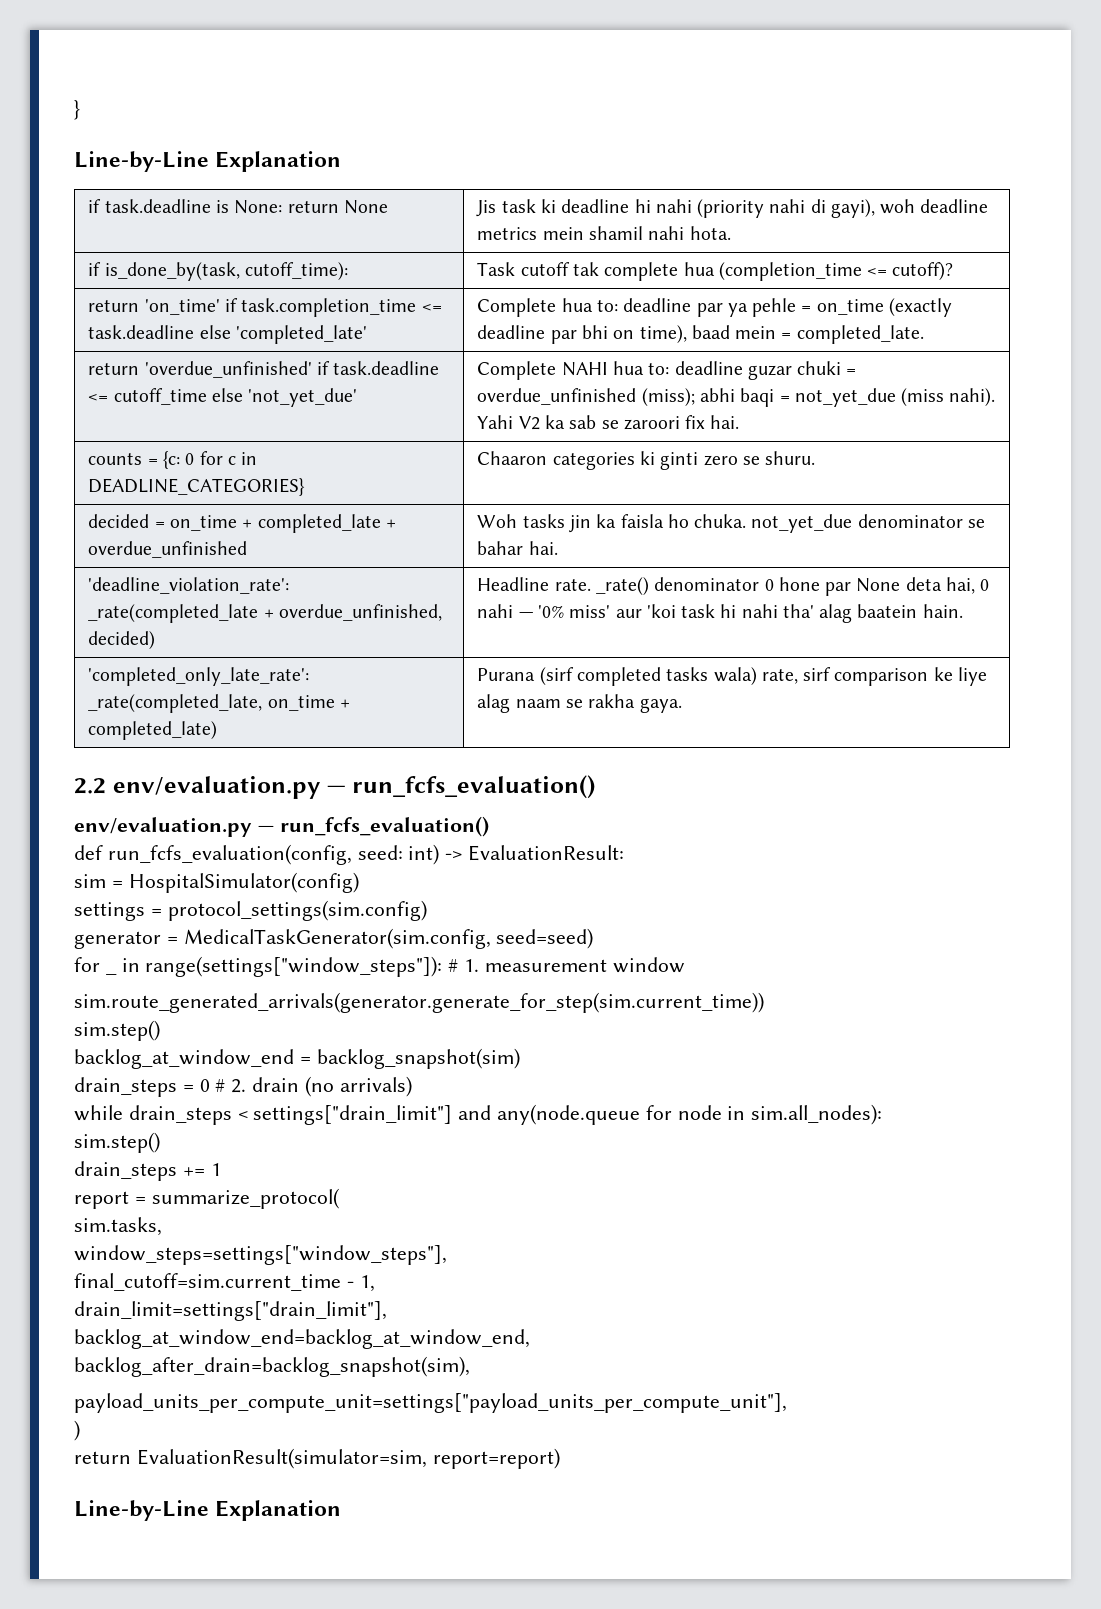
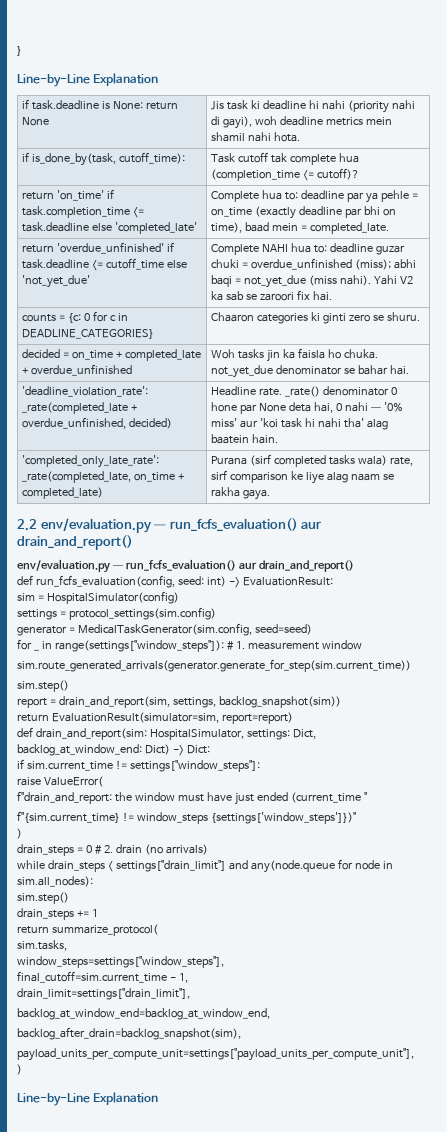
- 2.2 env/evaluation.py — run_fcfs_evaluation()
- env/evaluation.py — run_fcfs_evaluation()
+ 2.2 env/evaluation.py — run_fcfs_evaluation() aur drain_and_report()
+ env/evaluation.py — run_fcfs_evaluation() aur drain_and_report()
- backlog_at_window_end = backlog_snapshot(sim)
+ report = drain_and_report(sim, settings, backlog_snapshot(sim))
+ return EvaluationResult(simulator=sim, report=report)
+ def drain_and_report(sim: HospitalSimulator, settings: Dict, backlog_at_window_end: Dict) -> Dict:
+ if sim.current_time != settings["window_steps"]:
+ raise ValueError(
+ f"drain_and_report: the window must have just ended (current_time "
+ f"{sim.current_time} != window_steps {settings['window_steps']})"
+ )
- report = summarize_protocol(
+ return summarize_protocol(
- return EvaluationResult(simulator=sim, report=report)

